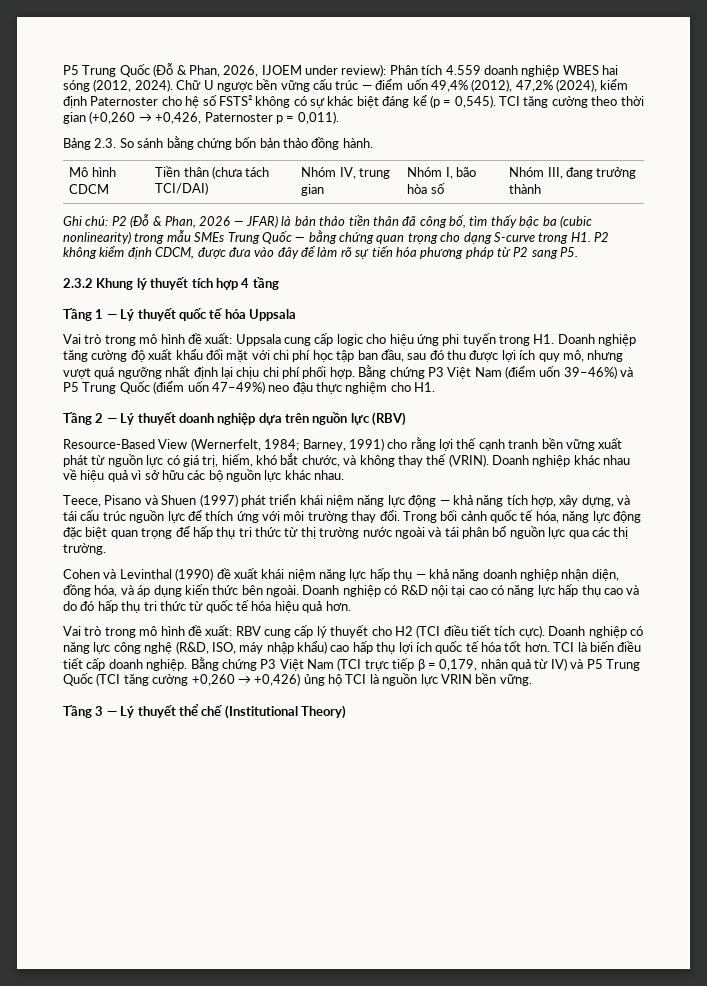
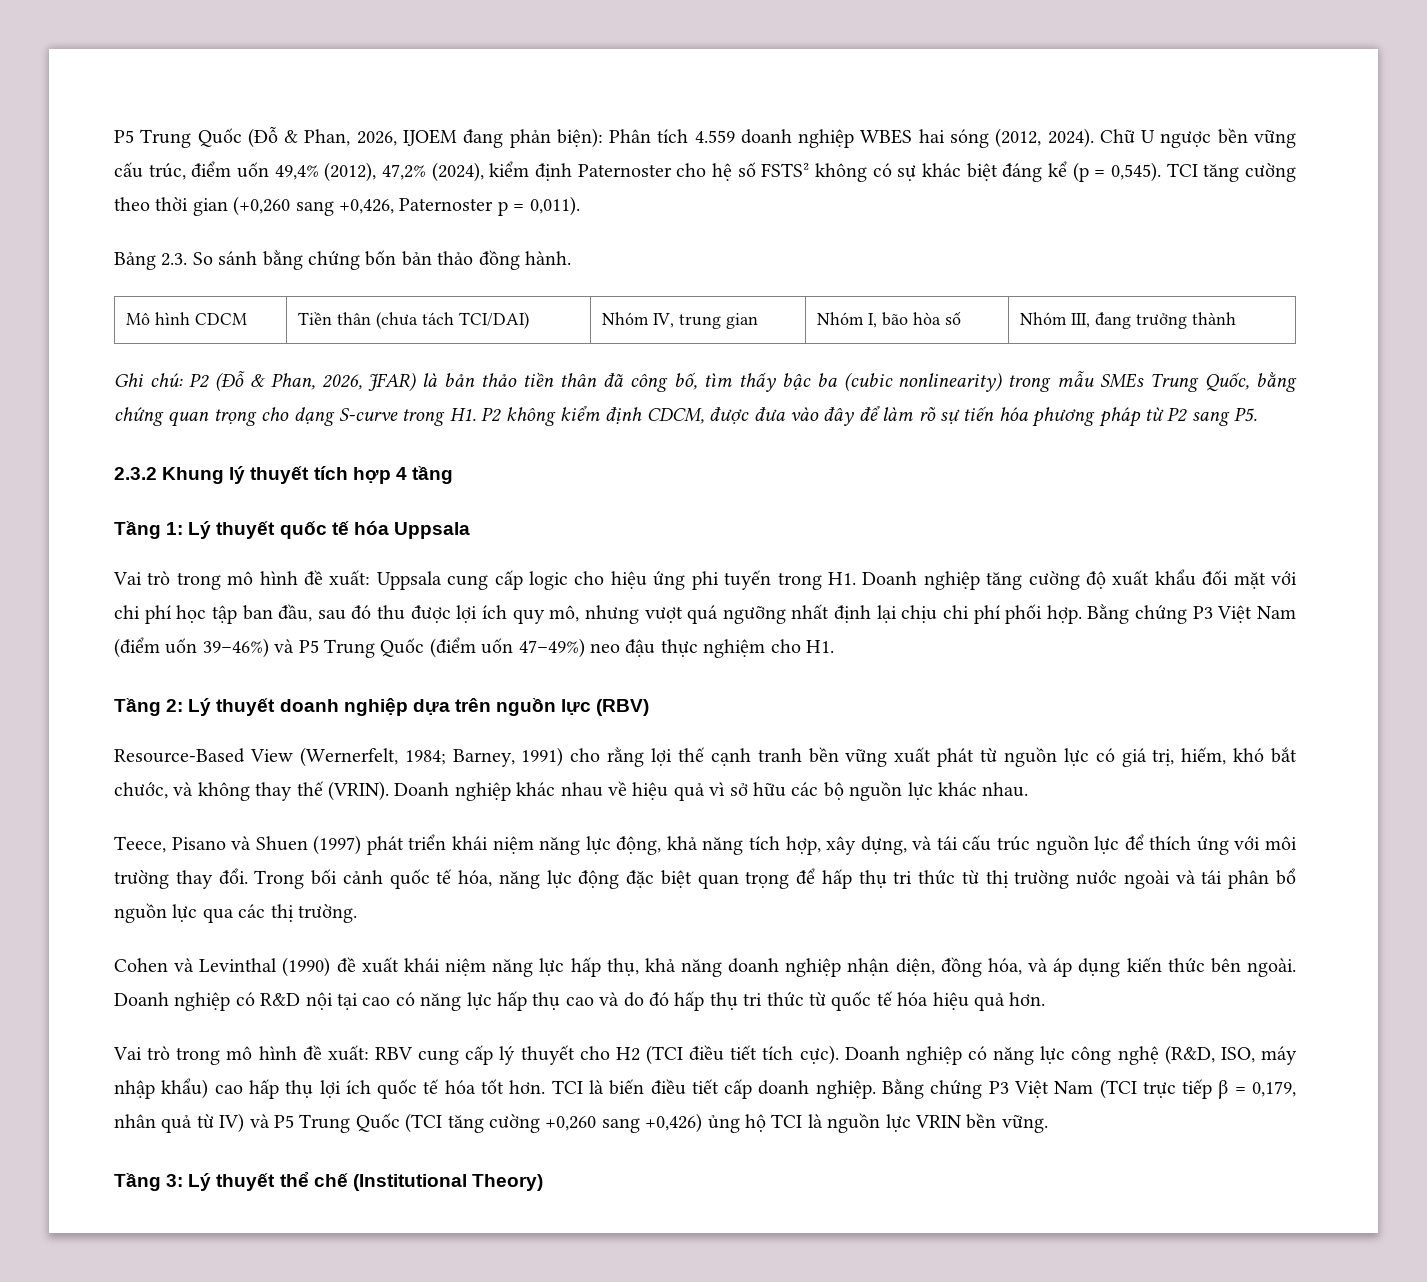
- P5 Trung Quốc (Đỗ & Phan, 2026, IJOEM under review): Phân tích 4.559 doanh nghiệp WBES hai sóng (2012, 2024).
+ P5 Trung Quốc (Đỗ & Phan, 2026, IJOEM đang phản biện): Phân tích 4.559 doanh nghiệp WBES hai sóng (2012, 2024).
- Chữ U ngược bền vững cấu trúc — điểm uốn 49,4% (2012), 47,2% (2024), kiểm định Paternoster cho hệ số FSTS² không có sự khác biệt đáng kể (p = 0,545).
+ Chữ U ngược bền vững cấu trúc, điểm uốn 49,4% (2012), 47,2% (2024), kiểm định Paternoster cho hệ số FSTS² không có sự khác biệt đáng kể (p = 0,545).
- TCI tăng cường theo thời gian (+0,260 → +0,426, Paternoster p = 0,011).
+ TCI tăng cường theo thời gian (+0,260 sang +0,426, Paternoster p = 0,011).
- Ghi chú: P2 (Đỗ & Phan, 2026 — JFAR) là bản thảo tiền thân đã công bố, tìm thấy bậc ba (cubic nonlinearity) trong mẫu SMEs Trung Quốc — bằng chứng quan trọng cho dạng S-curve trong H1. P2 không kiểm định CDCM, được đưa vào đây để làm rõ sự tiến hóa phương pháp từ P2 sang P5.
+ Ghi chú: P2 (Đỗ & Phan, 2026, JFAR) là bản thảo tiền thân đã công bố, tìm thấy bậc ba (cubic nonlinearity) trong mẫu SMEs Trung Quốc, bằng chứng quan trọng cho dạng S-curve trong H1. P2 không kiểm định CDCM, được đưa vào đây để làm rõ sự tiến hóa phương pháp từ P2 sang P5.
- Tầng 1 — Lý thuyết quốc tế hóa Uppsala
+ Tầng 1: Lý thuyết quốc tế hóa Uppsala
- Tầng 2 — Lý thuyết doanh nghiệp dựa trên nguồn lực (RBV)
+ Tầng 2: Lý thuyết doanh nghiệp dựa trên nguồn lực (RBV)
- Teece, Pisano và Shuen (1997) phát triển khái niệm năng lực động — khả năng tích hợp, xây dựng, và tái cấu trúc nguồn lực để thích ứng với môi trường thay đổi.
+ Teece, Pisano và Shuen (1997) phát triển khái niệm năng lực động, khả năng tích hợp, xây dựng, và tái cấu trúc nguồn lực để thích ứng với môi trường thay đổi.
- Cohen và Levinthal (1990) đề xuất khái niệm năng lực hấp thụ — khả năng doanh nghiệp nhận diện, đồng hóa, và áp dụng kiến thức bên ngoài.
+ Cohen và Levinthal (1990) đề xuất khái niệm năng lực hấp thụ, khả năng doanh nghiệp nhận diện, đồng hóa, và áp dụng kiến thức bên ngoài.
- Bằng chứng P3 Việt Nam (TCI trực tiếp β = 0,179, nhân quả từ IV) và P5 Trung Quốc (TCI tăng cường +0,260 → +0,426) ủng hộ TCI là nguồn lực VRIN bền vững.
+ Bằng chứng P3 Việt Nam (TCI trực tiếp β = 0,179, nhân quả từ IV) và P5 Trung Quốc (TCI tăng cường +0,260 sang +0,426) ủng hộ TCI là nguồn lực VRIN bền vững.
- Tầng 3 — Lý thuyết thể chế (Institutional Theory)
+ Tầng 3: Lý thuyết thể chế (Institutional Theory)

